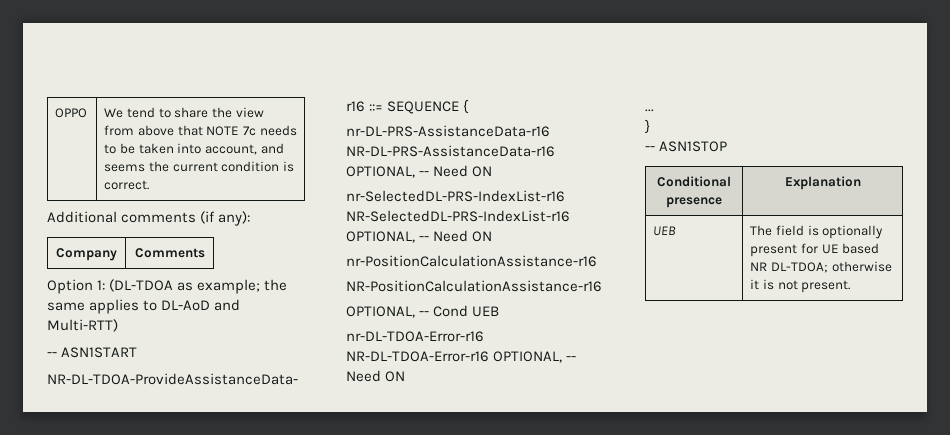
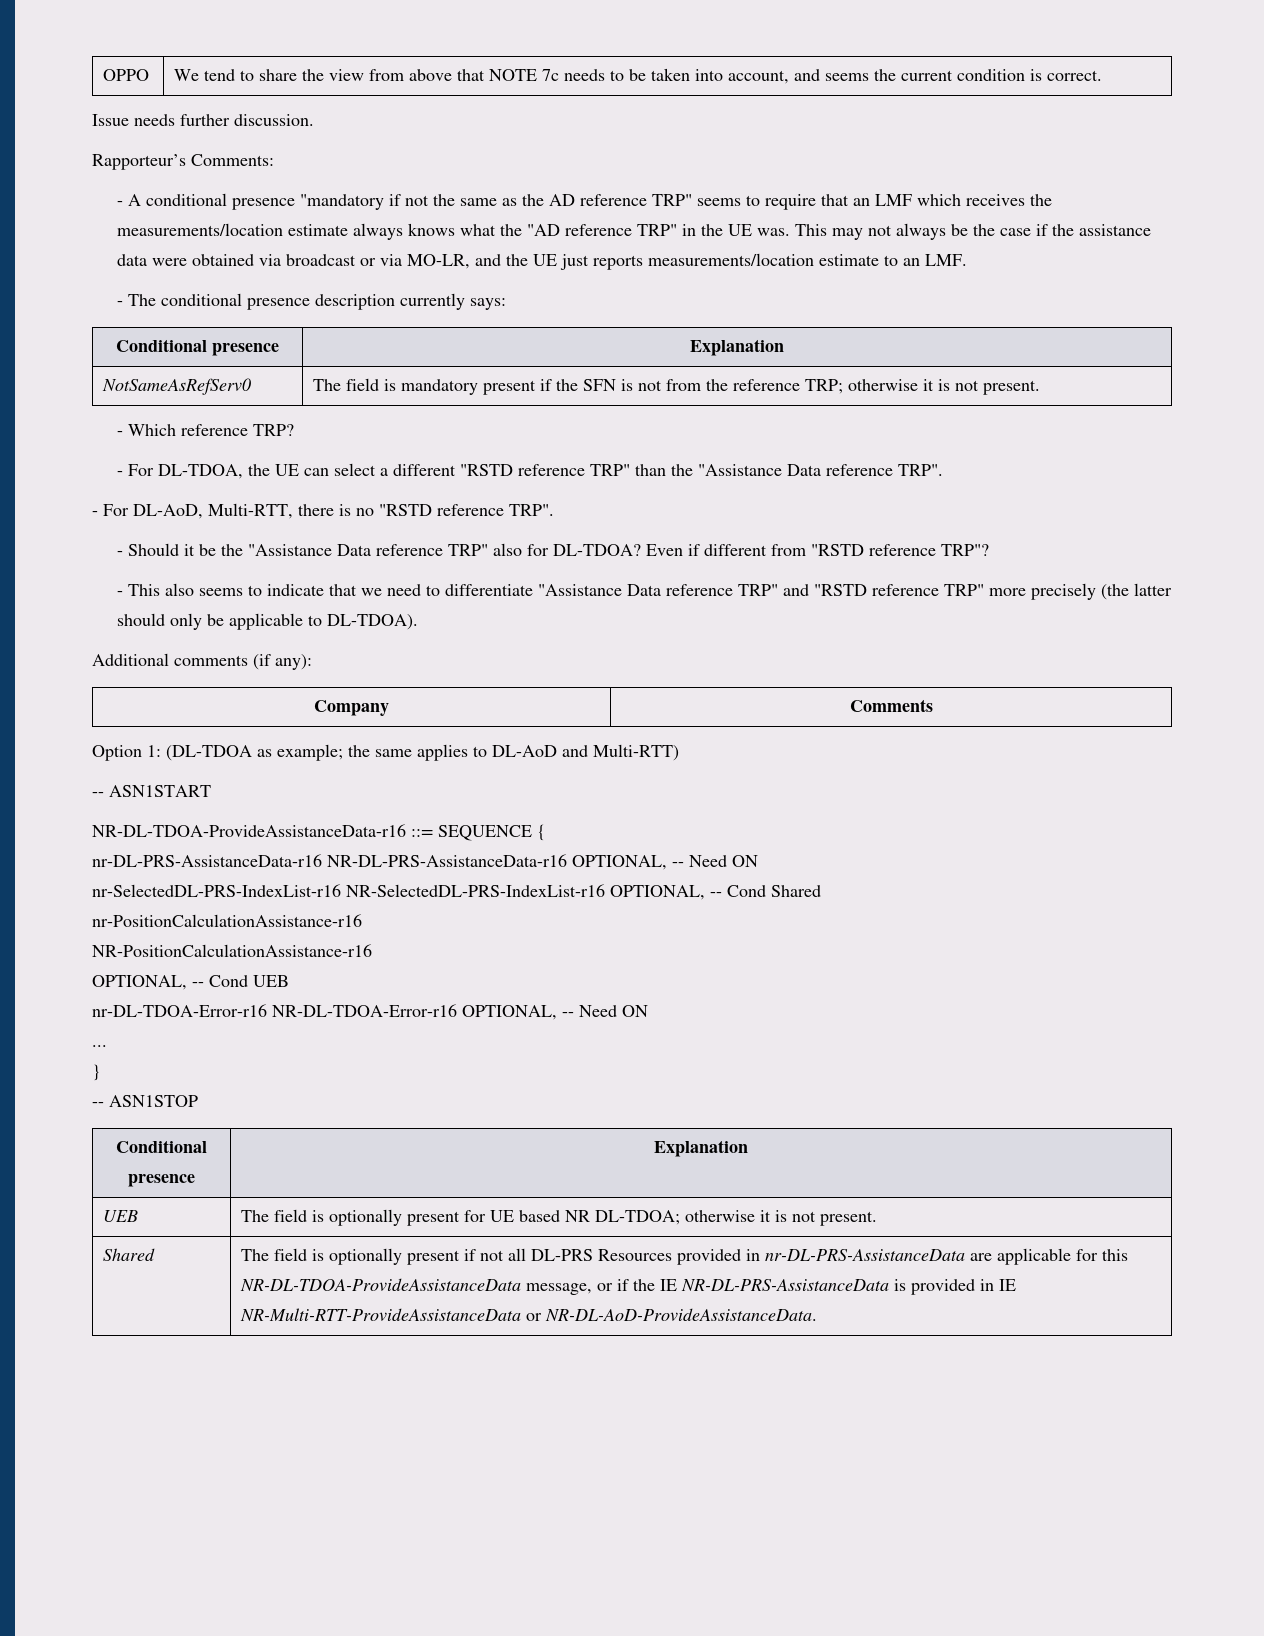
+ Issue needs further discussion.
+ Rapporteur’s Comments:
+ - A conditional presence "mandatory if not the same as the AD reference TRP" seems to require that an LMF which receives the measurements/location estimate always knows what the "AD reference TRP" in the UE was. This may not always be the case if the assistance data were obtained via broadcast or via MO-LR, and the UE just reports measurements/location estimate to an LMF.
+ - The conditional presence description currently says:
+ Conditional presence | Explanation
+ NotSameAsRefServ0 | The field is mandatory present if the SFN is not from the reference TRP; otherwise it is not present.
+ - Which reference TRP?
+ - For DL-TDOA, the UE can select a different "RSTD reference TRP" than the "Assistance Data reference TRP".
+ - For DL-AoD, Multi-RTT, there is no "RSTD reference TRP".
+ - Should it be the "Assistance Data reference TRP" also for DL-TDOA? Even if different from "RSTD reference TRP"?
+ - This also seems to indicate that we need to differentiate "Assistance Data reference TRP" and "RSTD reference TRP" more precisely (the latter should only be applicable to DL-TDOA).
- nr-SelectedDL-PRS-IndexList-r16 NR-SelectedDL-PRS-IndexList-r16 OPTIONAL, -- Need ON
+ nr-SelectedDL-PRS-IndexList-r16 NR-SelectedDL-PRS-IndexList-r16 OPTIONAL, -- Cond Shared
+ Shared | The field is optionally present if not all DL-PRS Resources provided in nr-DL-PRS-AssistanceData are applicable for this NR-DL-TDOA-ProvideAssistanceData message, or if the IE NR-DL-PRS-AssistanceData is provided in IE NR-Multi-RTT-ProvideAssistanceData or NR-DL-AoD-ProvideAssistanceData.

